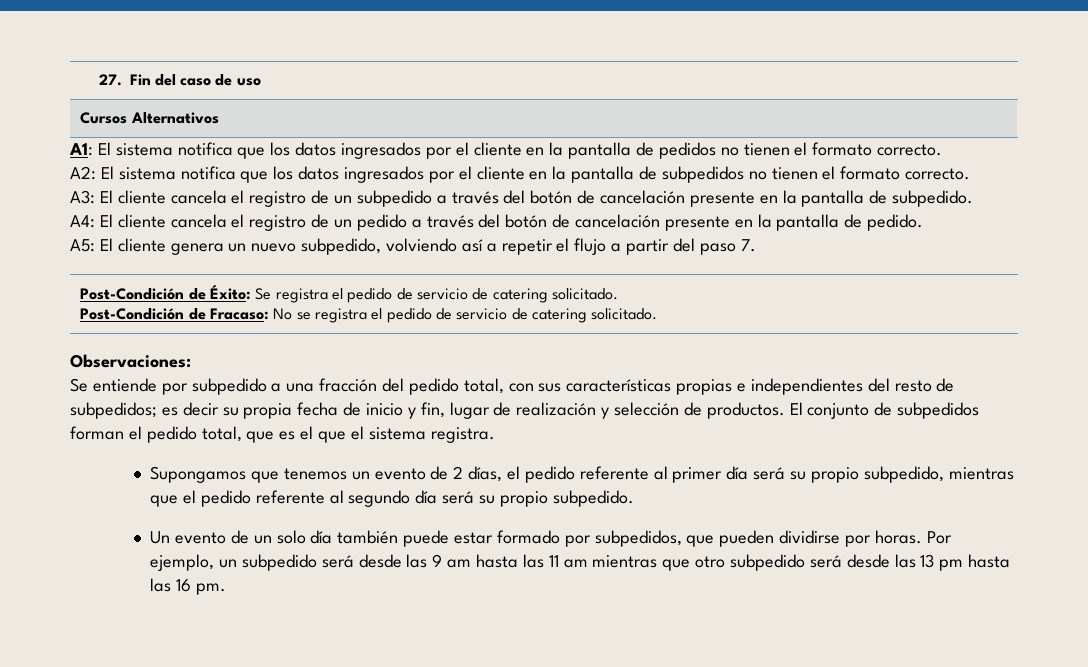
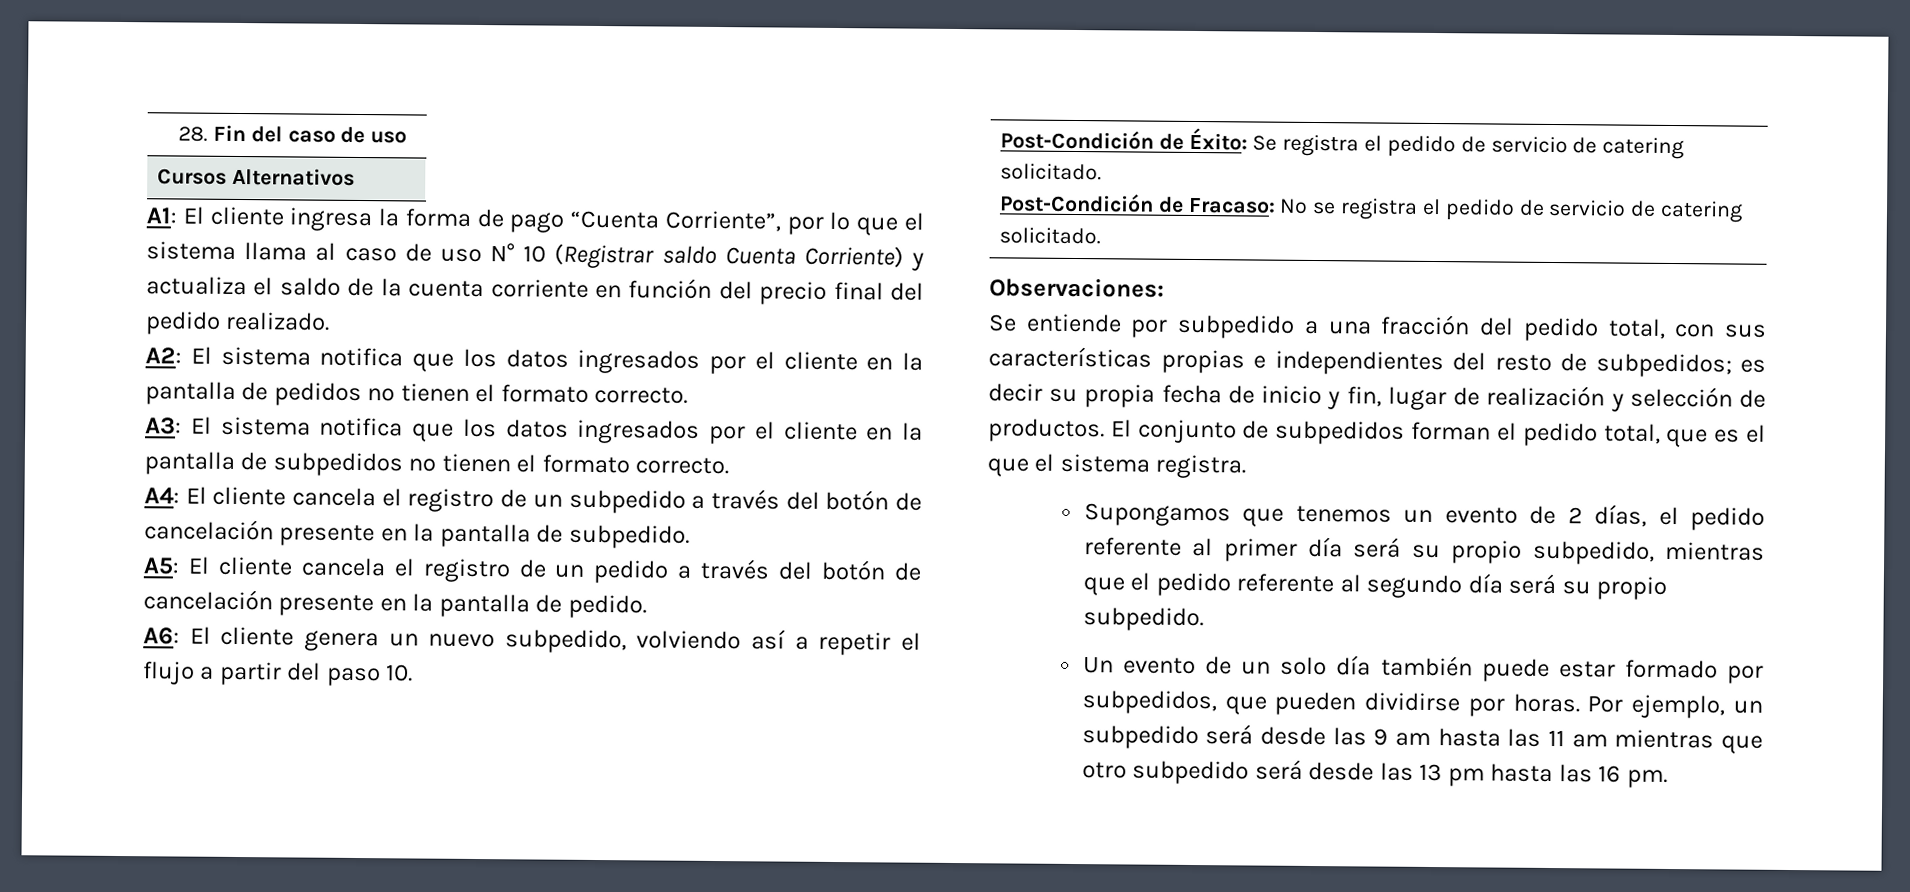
- 27. Fin del caso de uso
+ 28. Fin del caso de uso
- A1: El sistema notifica que los datos ingresados por el cliente en la pantalla de pedidos no tienen el formato correcto.
+ A1: El cliente ingresa la forma de pago “Cuenta Corriente”, por lo que el sistema llama al caso de uso N° 10 (Registrar saldo Cuenta Corriente) y actualiza el saldo de la cuenta corriente en función del precio final del pedido realizado.
+ A2: El sistema notifica que los datos ingresados por el cliente en la pantalla de pedidos no tienen el formato correcto.
- A2: El sistema notifica que los datos ingresados por el cliente en la pantalla de subpedidos no tienen el formato correcto.
+ A3: El sistema notifica que los datos ingresados por el cliente en la pantalla de subpedidos no tienen el formato correcto.
- A3: El cliente cancela el registro de un subpedido a través del botón de cancelación presente en la pantalla de subpedido.
+ A4: El cliente cancela el registro de un subpedido a través del botón de cancelación presente en la pantalla de subpedido.
- A4: El cliente cancela el registro de un pedido a través del botón de cancelación presente en la pantalla de pedido.
+ A5: El cliente cancela el registro de un pedido a través del botón de cancelación presente en la pantalla de pedido.
- A5: El cliente genera un nuevo subpedido, volviendo así a repetir el flujo a partir del paso 7.
+ A6: El cliente genera un nuevo subpedido, volviendo así a repetir el flujo a partir del paso 10.

